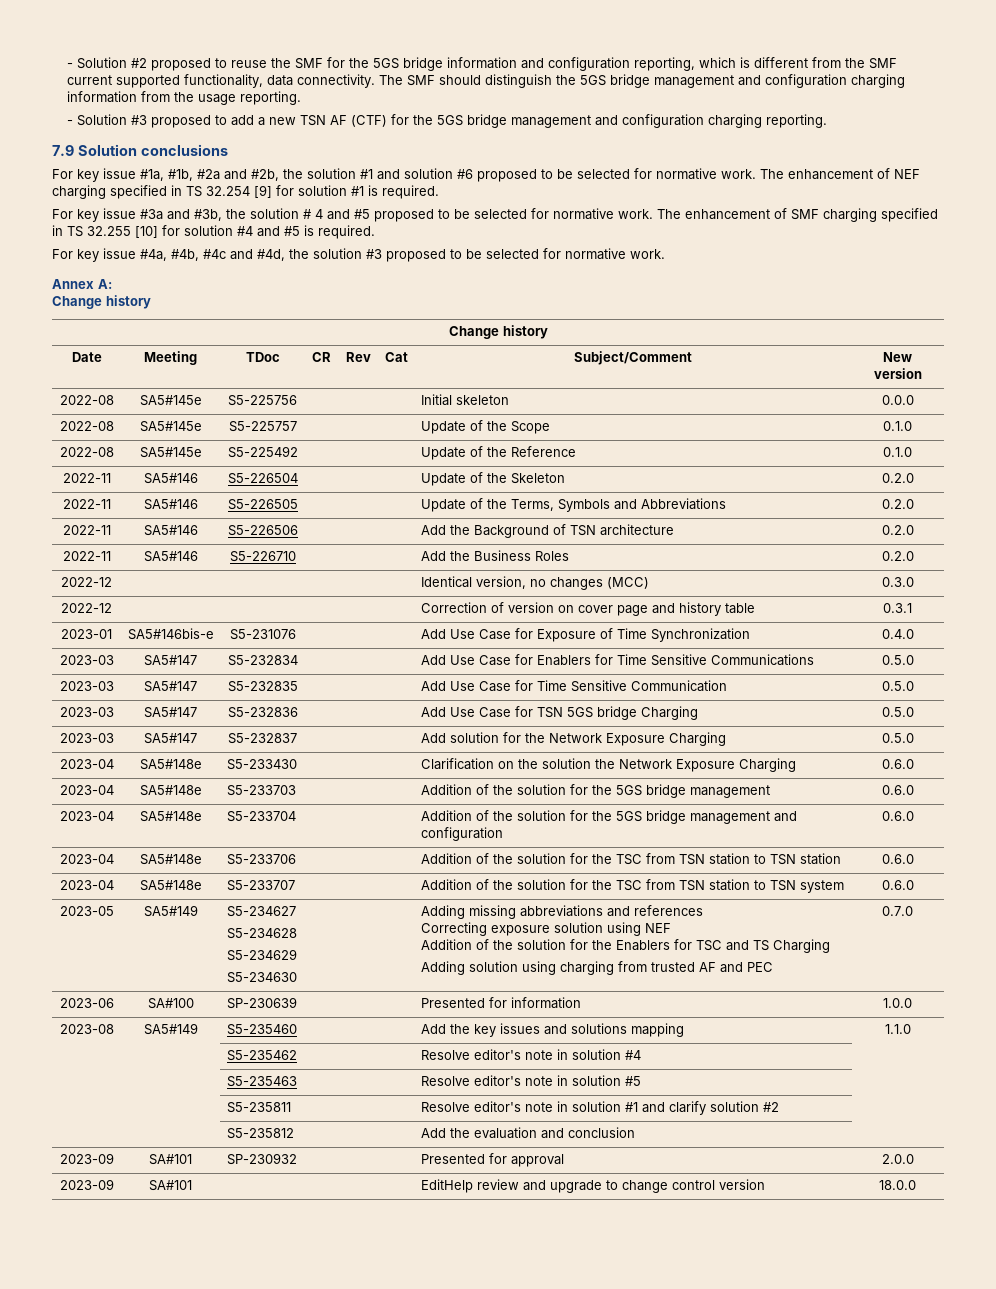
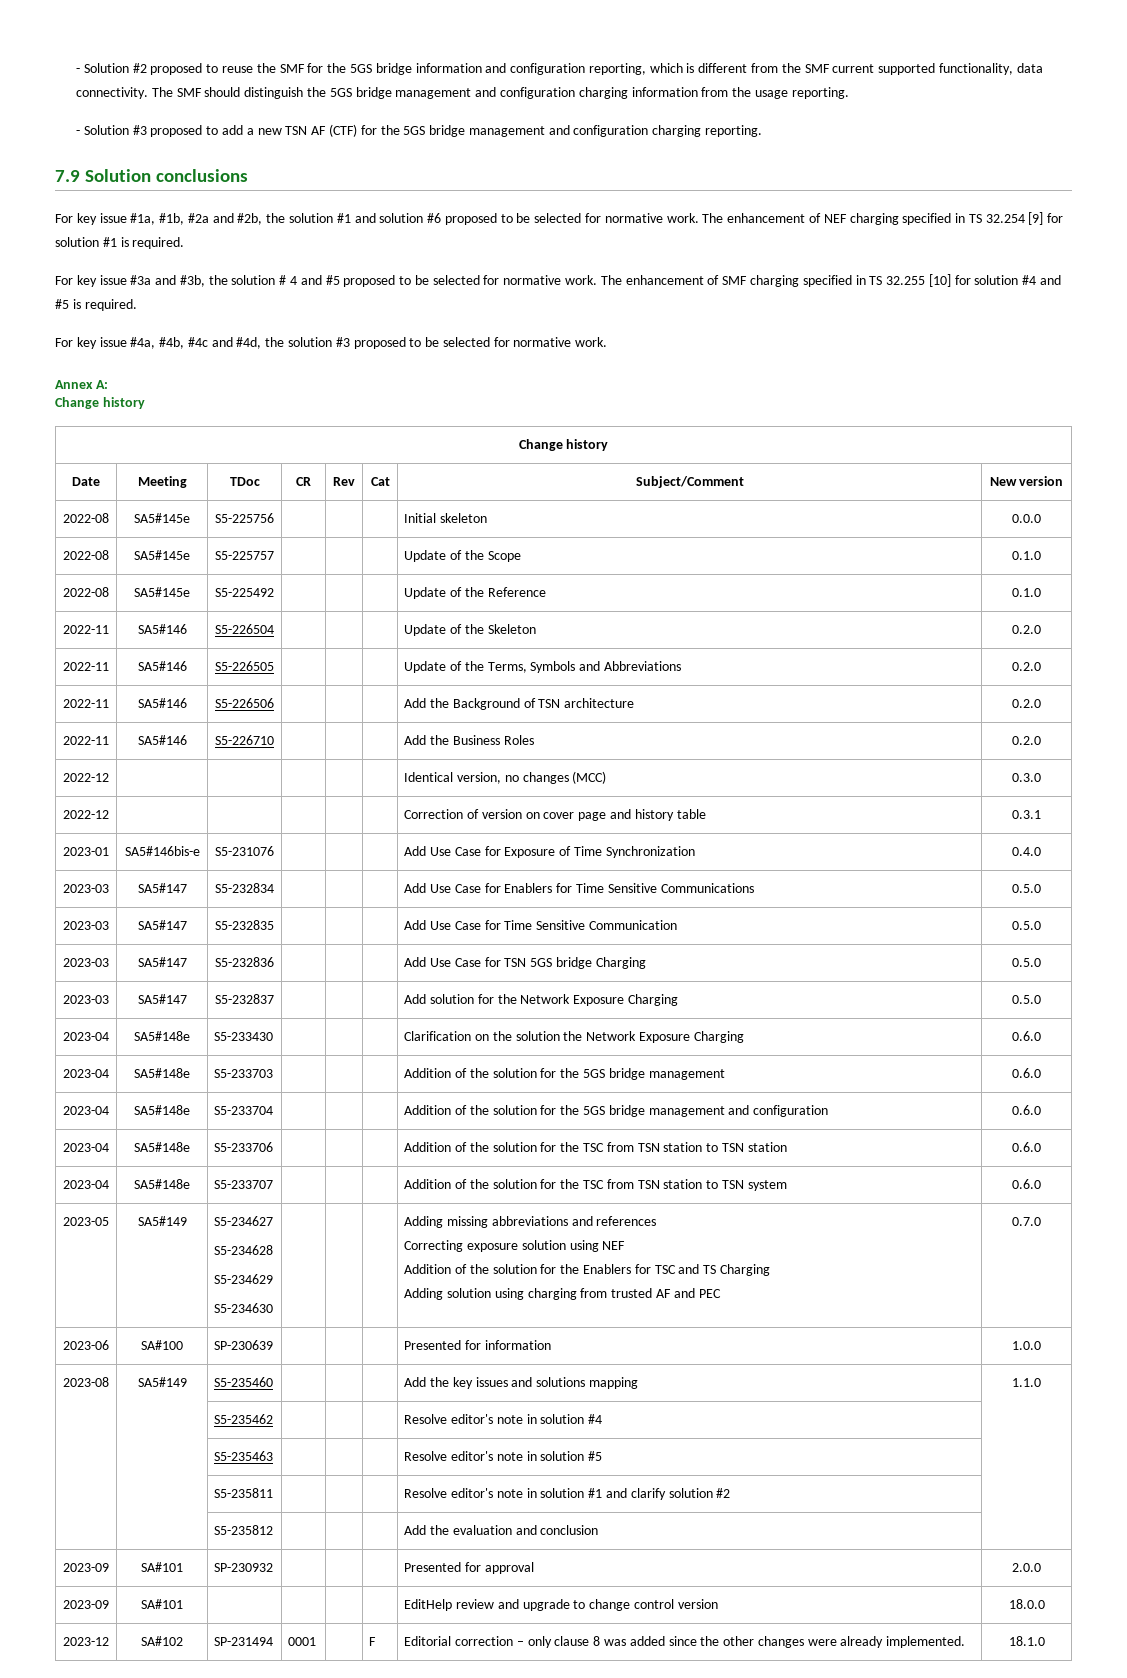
+ 2023-12 | SA#102 | SP-231494 | 0001 | | F | Editorial correction – only clause 8 was added since the other changes were already implemented. | 18.1.0

